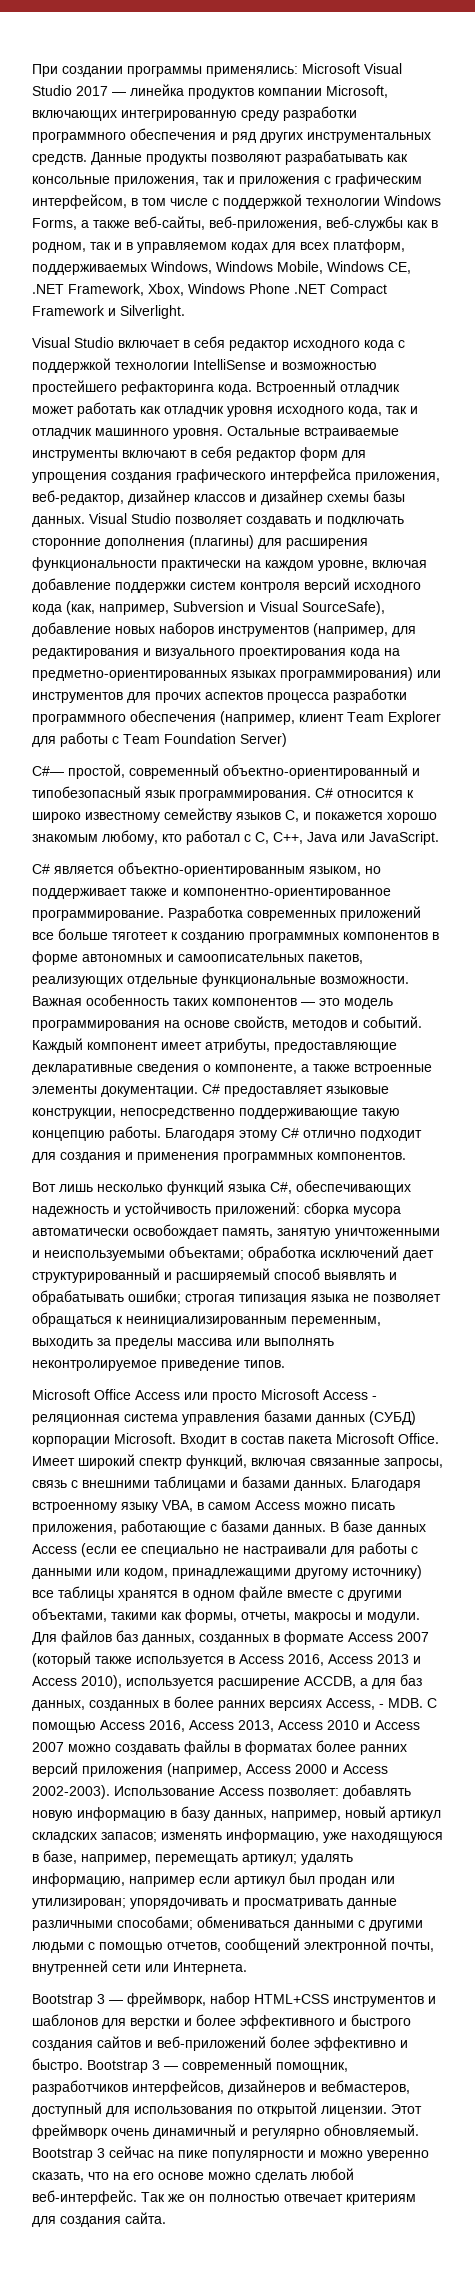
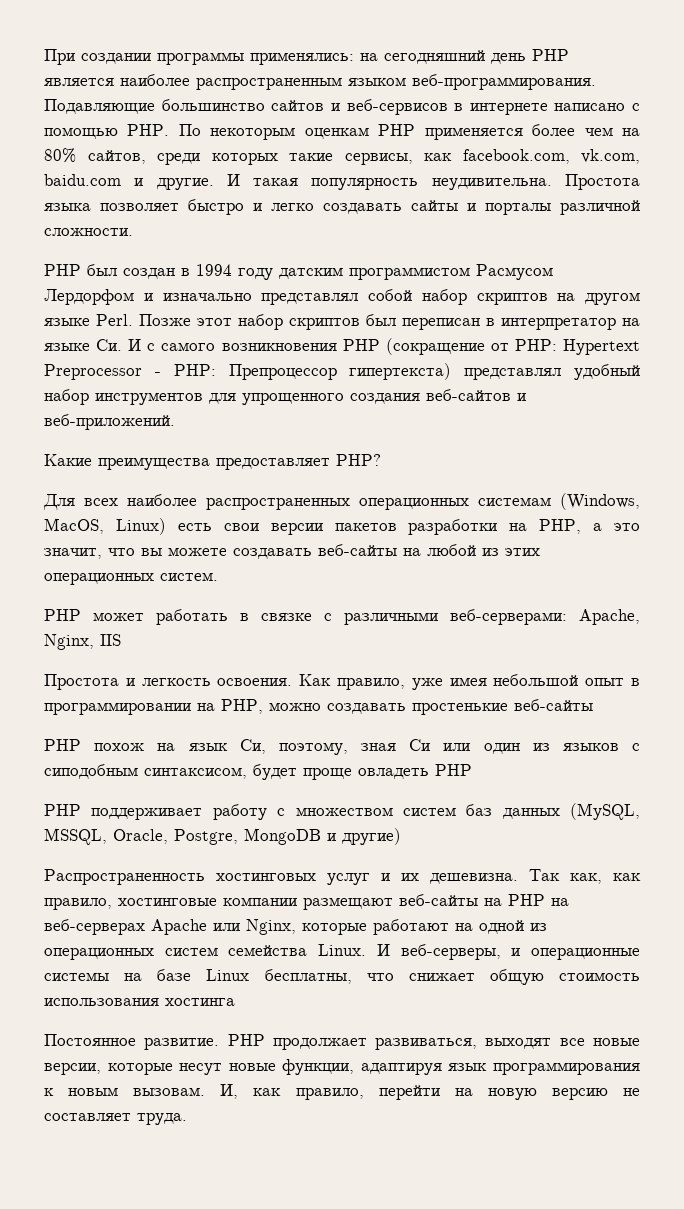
- При создании программы применялись: Microsoft Visual Studio 2017 — линейка продуктов компании Microsoft, включающих интегрированную среду разработки программного обеспечения и ряд других инструментальных средств. Данные продукты позволяют разрабатывать как консольные приложения, так и приложения с графическим интерфейсом, в том числе с поддержкой технологии Windows Forms, а также веб-сайты, веб-приложения, веб-службы как в родном, так и в управляемом кодах для всех платформ, поддерживаемых Windows, Windows Mobile, Windows CE, .NET Framework, Xbox, Windows Phone .NET Compact Framework и Silverlight.
- Visual Studio включает в себя редактор исходного кода с поддержкой технологии IntelliSense и возможностью простейшего рефакторинга кода. Встроенный отладчик может работать как отладчик уровня исходного кода, так и отладчик машинного уровня. Остальные встраиваемые инструменты включают в себя редактор форм для упрощения создания графического интерфейса приложения, веб-редактор, дизайнер классов и дизайнер схемы базы данных. Visual Studio позволяет создавать и подключать сторонние дополнения (плагины) для расширения функциональности практически на каждом уровне, включая добавление поддержки систем контроля версий исходного кода (как, например, Subversion и Visual SourceSafe), добавление новых наборов инструментов (например, для редактирования и визуального проектирования кода на предметно-ориентированных языках программирования) или инструментов для прочих аспектов процесса разработки программного обеспечения (например, клиент Team Explorer для работы с Team Foundation Server)
- C#— простой, современный объектно-ориентированный и типобезопасный язык программирования. C# относится к широко известному семейству языков C, и покажется хорошо знакомым любому, кто работал с C, C++, Java или JavaScript.
- C# является объектно-ориентированным языком, но поддерживает также и компонентно-ориентированное программирование. Разработка современных приложений все больше тяготеет к созданию программных компонентов в форме автономных и самоописательных пакетов, реализующих отдельные функциональные возможности. Важная особенность таких компонентов — это модель программирования на основе свойств, методов и событий. Каждый компонент имеет атрибуты, предоставляющие декларативные сведения о компоненте, а также встроенные элементы документации. C# предоставляет языковые конструкции, непосредственно поддерживающие такую концепцию работы. Благодаря этому C# отлично подходит для создания и применения программных компонентов.
- Вот лишь несколько функций языка C#, обеспечивающих надежность и устойчивость приложений: сборка мусора автоматически освобождает память, занятую уничтоженными и неиспользуемыми объектами; обработка исключений дает структурированный и расширяемый способ выявлять и обрабатывать ошибки; строгая типизация языка не позволяет обращаться к неинициализированным переменным, выходить за пределы массива или выполнять неконтролируемое приведение типов.
- Microsoft Office Access или просто Microsoft Access - реляционная система управления базами данных (СУБД) корпорации Microsoft. Входит в состав пакета Microsoft Office. Имеет широкий спектр функций, включая связанные запросы, связь с внешними таблицами и базами данных. Благодаря встроенному языку VBA, в самом Access можно писать приложения, работающие с базами данных. В базе данных Access (если ее специально не настраивали для работы с данными или кодом, принадлежащими другому источнику) все таблицы хранятся в одном файле вместе с другими объектами, такими как формы, отчеты, макросы и модули. Для файлов баз данных, созданных в формате Access 2007 (который также используется в Access 2016, Access 2013 и Access 2010), используется расширение ACCDB, а для баз данных, созданных в более ранних версиях Access, - MDB. С помощью Access 2016, Access 2013, Access 2010 и Access 2007 можно создавать файлы в форматах более ранних версий приложения (например, Access 2000 и Access 2002-2003). Использование Access позволяет: добавлять новую информацию в базу данных, например, новый артикул складских запасов; изменять информацию, уже находящуюся в базе, например, перемещать артикул; удалять информацию, например если артикул был продан или утилизирован; упорядочивать и просматривать данные различными способами; обмениваться данными с другими людьми с помощью отчетов, сообщений электронной почты, внутренней сети или Интернета.
- Bootstrap 3 — фреймворк, набор HTML+CSS инструментов и шаблонов для верстки и более эффективного и быстрого создания сайтов и веб-приложений более эффективно и быстро. Bootstrap 3 — современный помощник, разработчиков интерфейсов, дизайнеров и вебмастеров, доступный для использования по открытой лицензии. Этот фреймворк очень динамичный и регулярно обновляемый. Bootstrap 3 сейчас на пике популярности и можно уверенно сказать, что на его основе можно сделать любой веб-интерфейс. Так же он полностью отвечает критериям для создания сайта.
+ При создании программы применялись: на сегодняшний день PHP является наиболее распространенным языком веб-программирования. Подавляющие большинство сайтов и веб-сервисов в интернете написано с помощью PHP. По некоторым оценкам PHP применяется более чем на 80% сайтов, среди которых такие сервисы, как facebook.com, vk.com, baidu.com и другие. И такая популярность неудивительна. Простота языка позволяет быстро и легко создавать сайты и порталы различной сложности.
+ PHP был создан в 1994 году датским программистом Расмусом Лердорфом и изначально представлял собой набор скриптов на другом языке Perl. Позже этот набор скриптов был переписан в интерпретатор на языке Си. И с самого возникновения PHP (сокращение от PHP: Hypertext Preprocessor - PHP: Препроцессор гипертекста) представлял удобный набор инструментов для упрощенного создания веб-сайтов и веб-приложений.
+ Какие преимущества предоставляет PHP?
+ Для всех наиболее распространенных операционных системам (Windows, MacOS, Linux) есть свои версии пакетов разработки на PHP, а это значит, что вы можете создавать веб-сайты на любой из этих операционных систем.
+ PHP может работать в связке с различными веб-серверами: Apache, Nginx, IIS
+ Простота и легкость освоения. Как правило, уже имея небольшой опыт в программировании на PHP, можно создавать простенькие веб-сайты
+ PHP похож на язык Си, поэтому, зная Си или один из языков с сиподобным синтаксисом, будет проще овладеть PHP
+ PHP поддерживает работу с множеством систем баз данных (MySQL, MSSQL, Oracle, Postgre, MongoDB и другие)
+ Распространенность хостинговых услуг и их дешевизна. Так как, как правило, хостинговые компании размещают веб-сайты на PHP на веб-серверах Apache или Nginx, которые работают на одной из операционных систем семейства Linux. И веб-серверы, и операционные системы на базе Linux бесплатны, что снижает общую стоимость использования хостинга
+ Постоянное развитие. PHP продолжает развиваться, выходят все новые версии, которые несут новые функции, адаптируя язык программирования к новым вызовам. И, как правило, перейти на новую версию не составляет труда.

